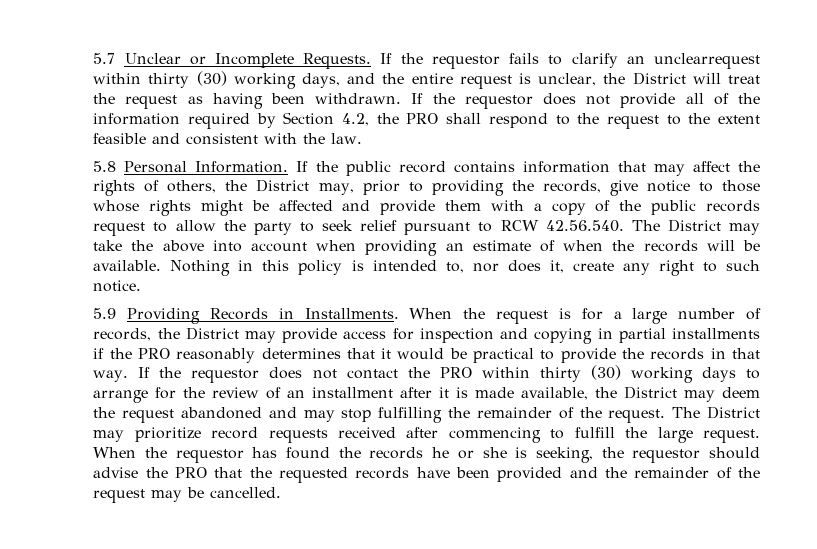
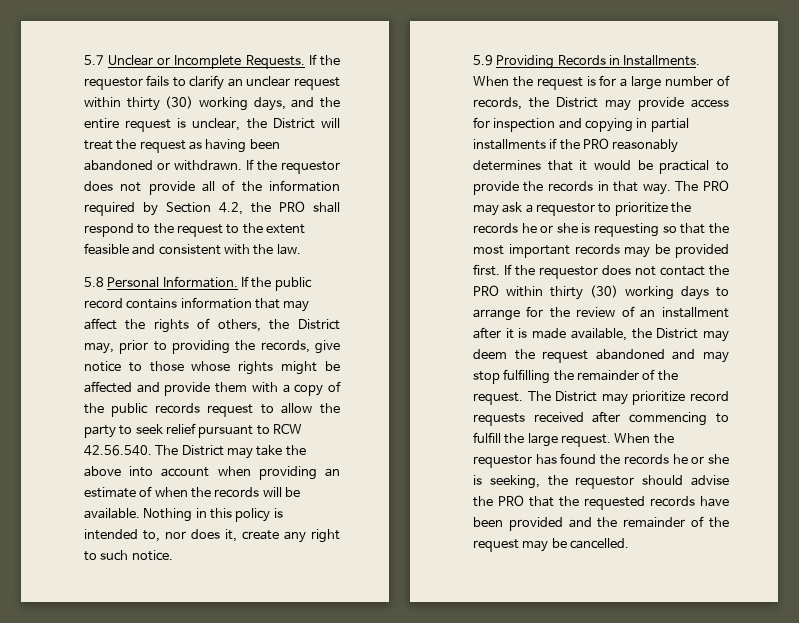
- If the requestor fails to clarify an unclearrequest within thirty (30) working days, and the entire request is unclear, the District will treat the request as having been withdrawn.
+ If the requestor fails to clarify an unclear request within thirty (30) working days, and the entire request is unclear, the District will treat the request as having been abandoned or withdrawn.
+ The PRO may ask a requestor to prioritize the records he or she is requesting so that the most important records may be provided first.

